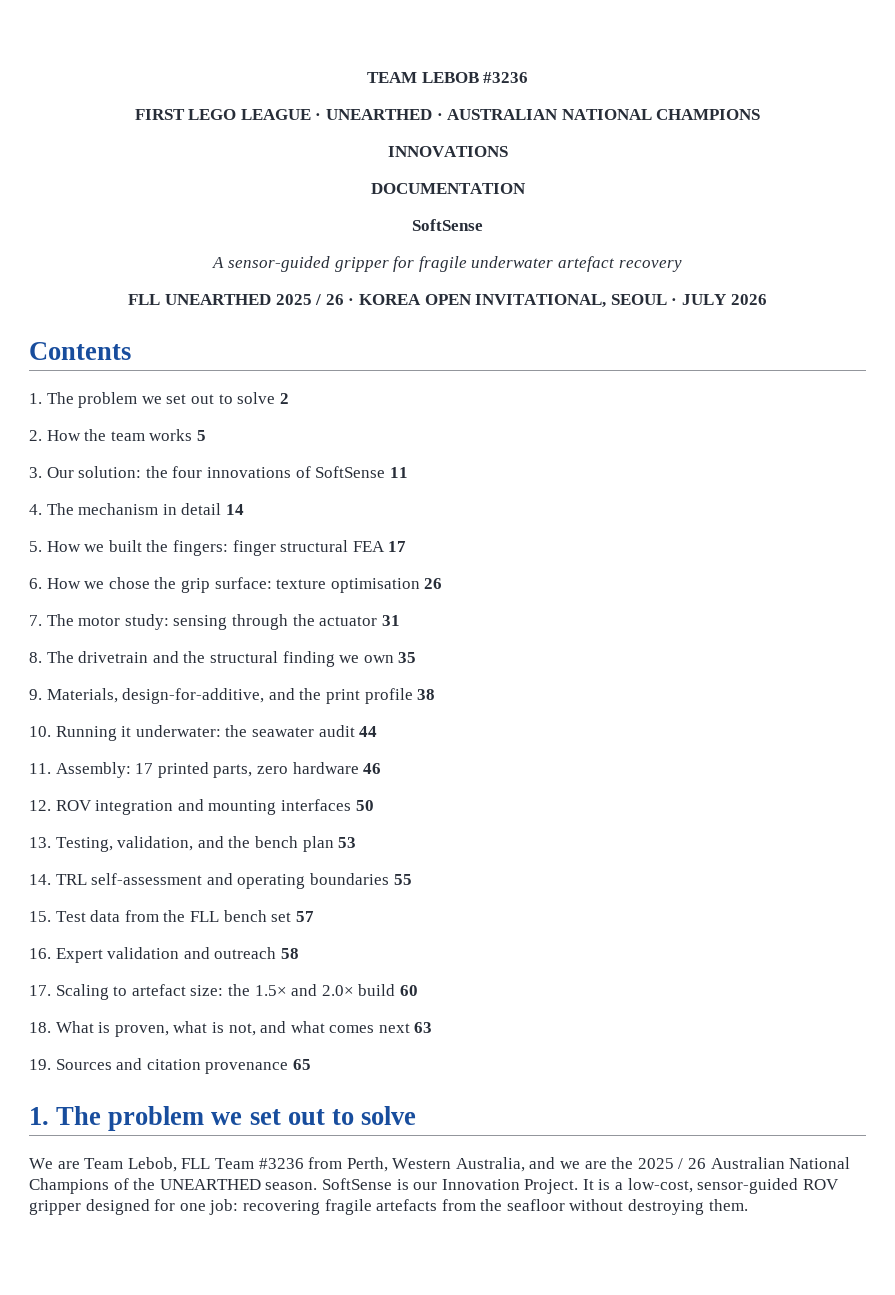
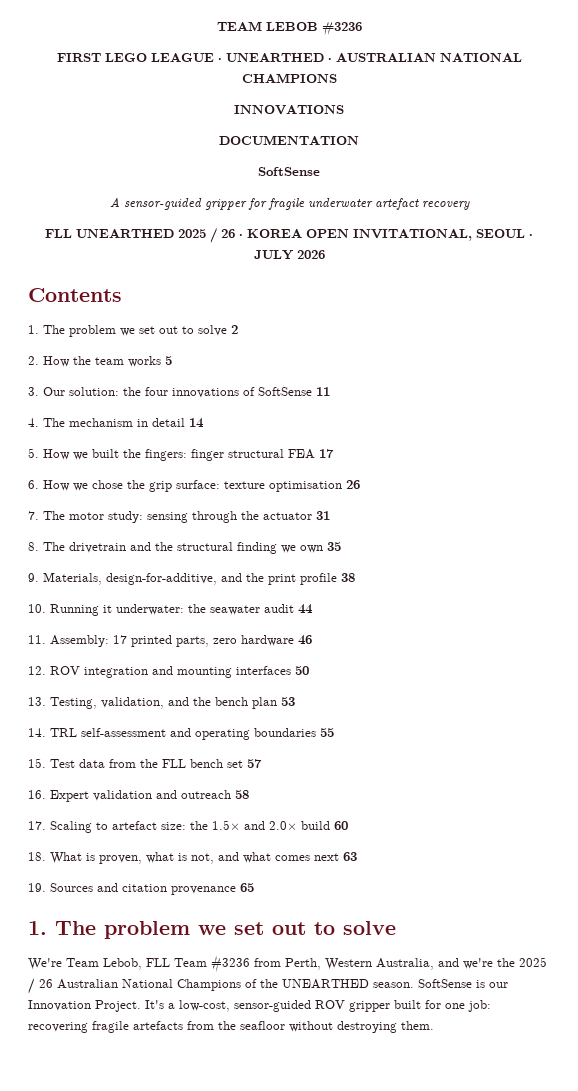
- We are Team Lebob, FLL Team #3236 from Perth, Western Australia, and we are the 2025 / 26 Australian National Champions of the UNEARTHED season.
+ We're Team Lebob, FLL Team #3236 from Perth, Western Australia, and we're the 2025 / 26 Australian National Champions of the UNEARTHED season.
- It is a low-cost, sensor-guided ROV gripper designed for one job: recovering fragile artefacts from the seafloor without destroying them.
+ It's a low-cost, sensor-guided ROV gripper built for one job: recovering fragile artefacts from the seafloor without destroying them.

